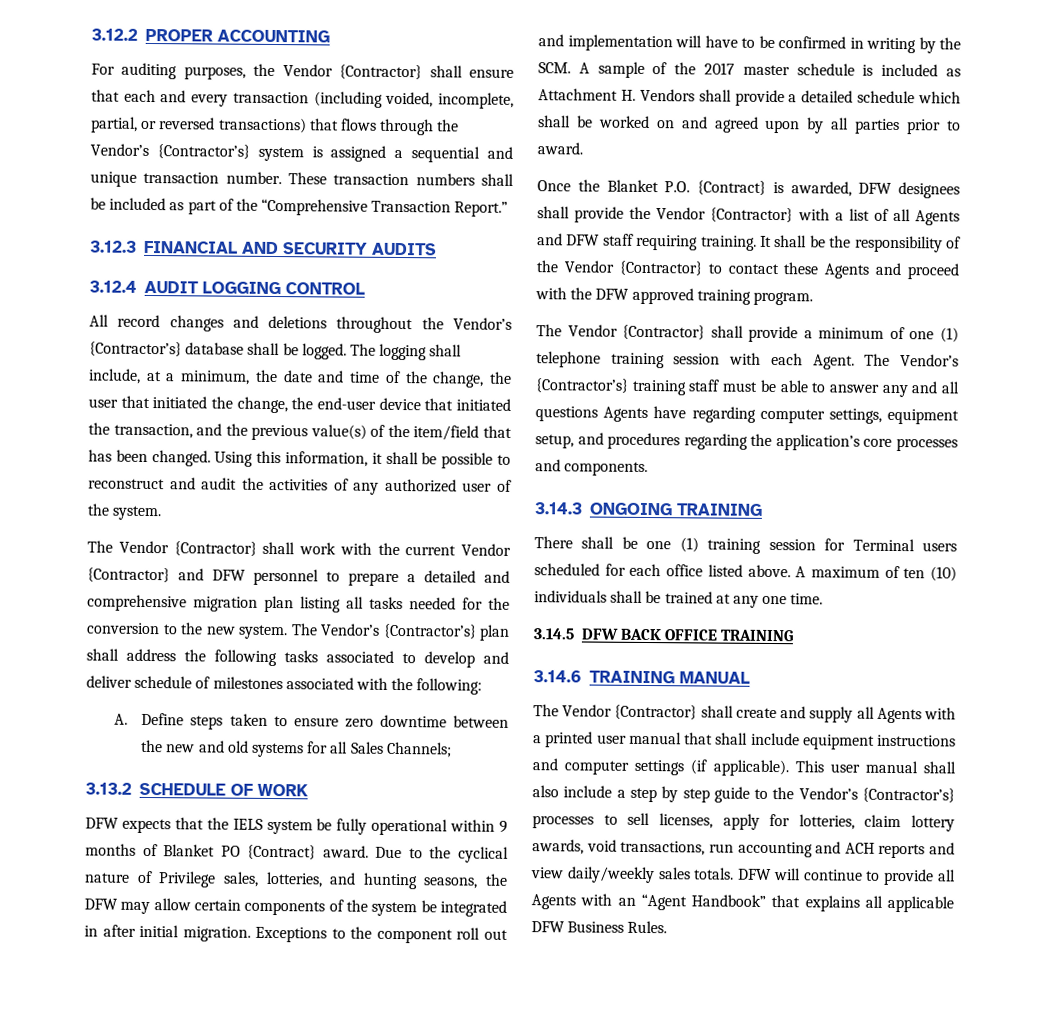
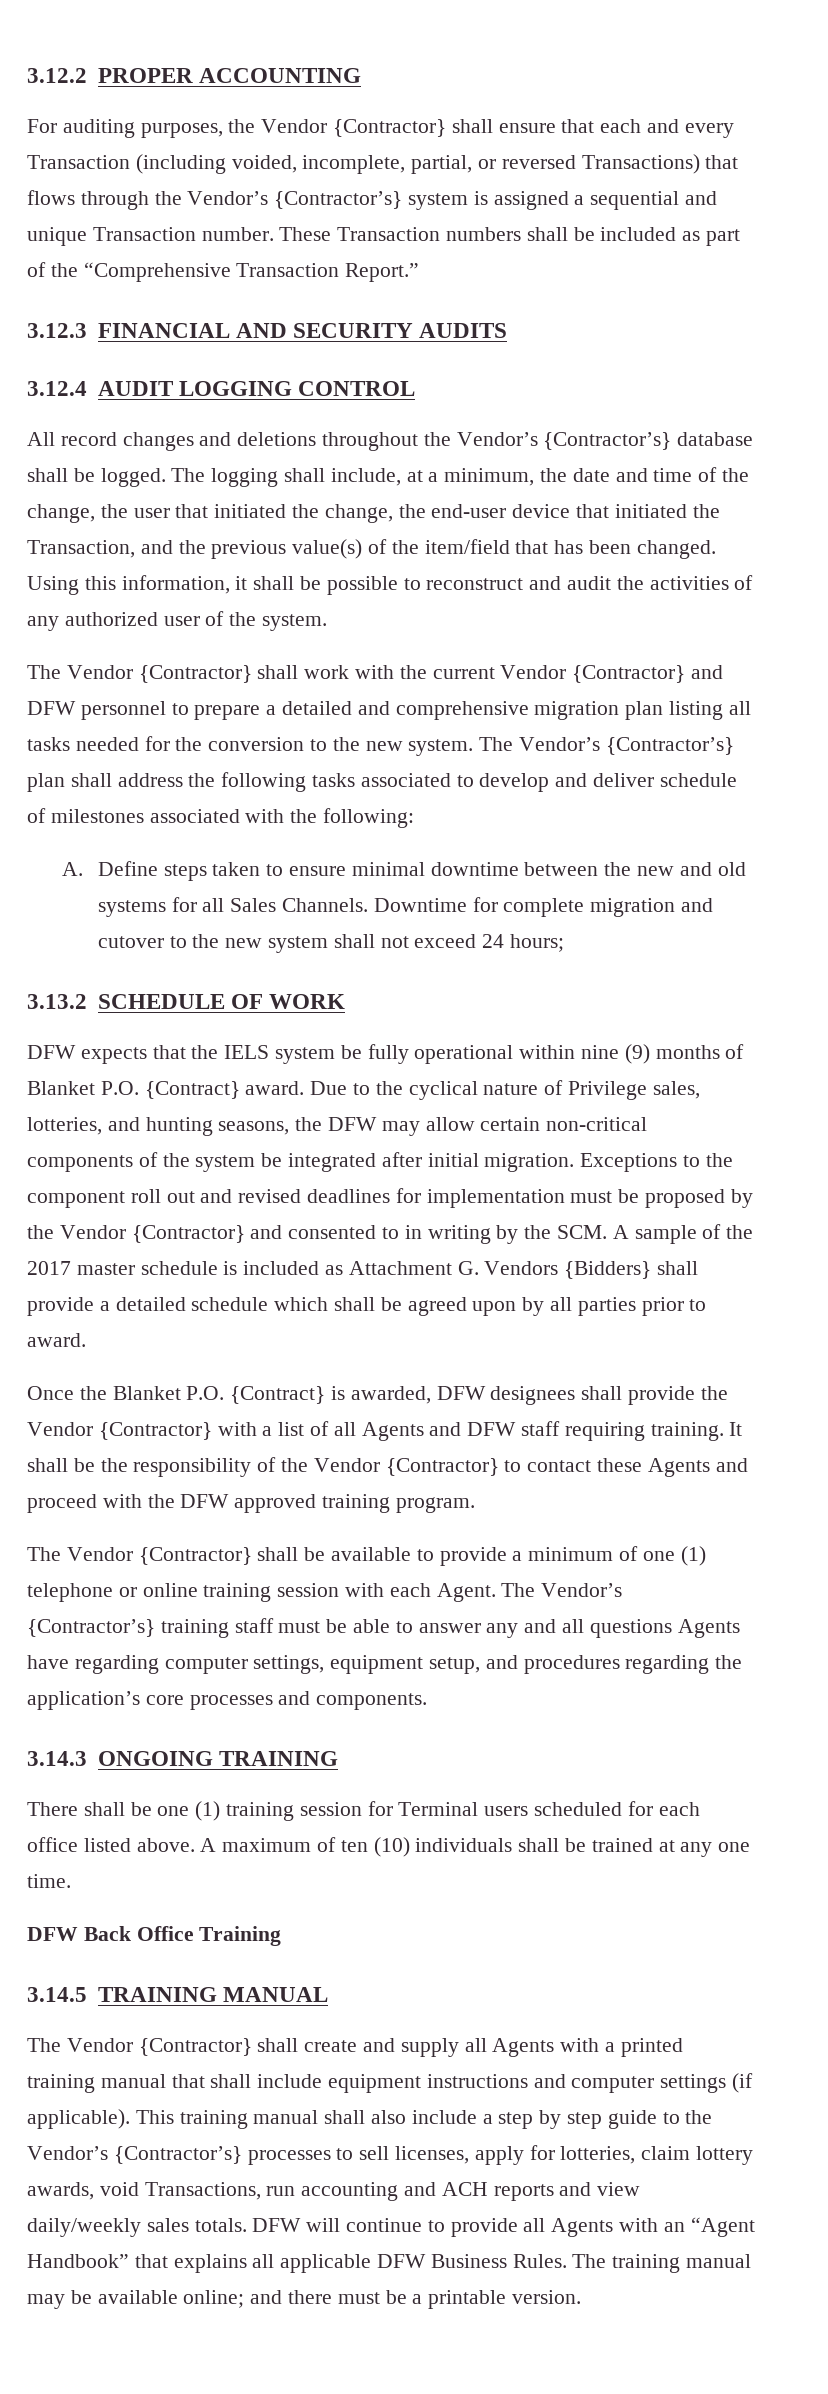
- For auditing purposes, the Vendor {Contractor} shall ensure that each and every transaction (including voided, incomplete, partial, or reversed transactions) that flows through the Vendor’s {Contractor’s} system is assigned a sequential and unique transaction number.
+ For auditing purposes, the Vendor {Contractor} shall ensure that each and every Transaction (including voided, incomplete, partial, or reversed Transactions) that flows through the Vendor’s {Contractor’s} system is assigned a sequential and unique Transaction number.
- These transaction numbers shall be included as part of the “Comprehensive Transaction Report.”
+ These Transaction numbers shall be included as part of the “Comprehensive Transaction Report.”
- The logging shall include, at a minimum, the date and time of the change, the user that initiated the change, the end-user device that initiated the transaction, and the previous value(s) of the item/field that has been changed.
+ The logging shall include, at a minimum, the date and time of the change, the user that initiated the change, the end-user device that initiated the Transaction, and the previous value(s) of the item/field that has been changed.
- A. Define steps taken to ensure zero downtime between the new and old systems for all Sales Channels;
+ A. Define steps taken to ensure minimal downtime between the new and old systems for all Sales Channels. Downtime for complete migration and cutover to the new system shall not exceed 24 hours;
- DFW expects that the IELS system be fully operational within 9 months of Blanket PO {Contract} award.
+ DFW expects that the IELS system be fully operational within nine (9) months of Blanket P.O. {Contract} award.
- Due to the cyclical nature of Privilege sales, lotteries, and hunting seasons, the DFW may allow certain components of the system be integrated in after initial migration.
+ Due to the cyclical nature of Privilege sales, lotteries, and hunting seasons, the DFW may allow certain non-critical components of the system be integrated after initial migration.
- Exceptions to the component roll out and implementation will have to be confirmed in writing by the SCM. A sample of the 2017 master schedule is included as Attachment H. Vendors shall provide a detailed schedule which shall be worked on and agreed upon by all parties prior to award.
+ Exceptions to the component roll out and revised deadlines for implementation must be proposed by the Vendor {Contractor} and consented to in writing by the SCM. A sample of the 2017 master schedule is included as Attachment G. Vendors {Bidders} shall provide a detailed schedule which shall be agreed upon by all parties prior to award.
- The Vendor {Contractor} shall provide a minimum of one (1) telephone training session with each Agent.
+ The Vendor {Contractor} shall be available to provide a minimum of one (1) telephone or online training session with each Agent.
- 3.14.5 DFW BACK OFFICE TRAINING
- 3.14.6 TRAINING MANUAL
+ DFW Back Office Training
+ 3.14.5 TRAINING MANUAL
- The Vendor {Contractor} shall create and supply all Agents with a printed user manual that shall include equipment instructions and computer settings (if applicable).
+ The Vendor {Contractor} shall create and supply all Agents with a printed training manual that shall include equipment instructions and computer settings (if applicable).
- This user manual shall also include a step by step guide to the Vendor’s {Contractor’s} processes to sell licenses, apply for lotteries, claim lottery awards, void transactions, run accounting and ACH reports and view daily/weekly sales totals.
+ This training manual shall also include a step by step guide to the Vendor’s {Contractor’s} processes to sell licenses, apply for lotteries, claim lottery awards, void Transactions, run accounting and ACH reports and view daily/weekly sales totals.
+ The training manual may be available online; and there must be a printable version.

